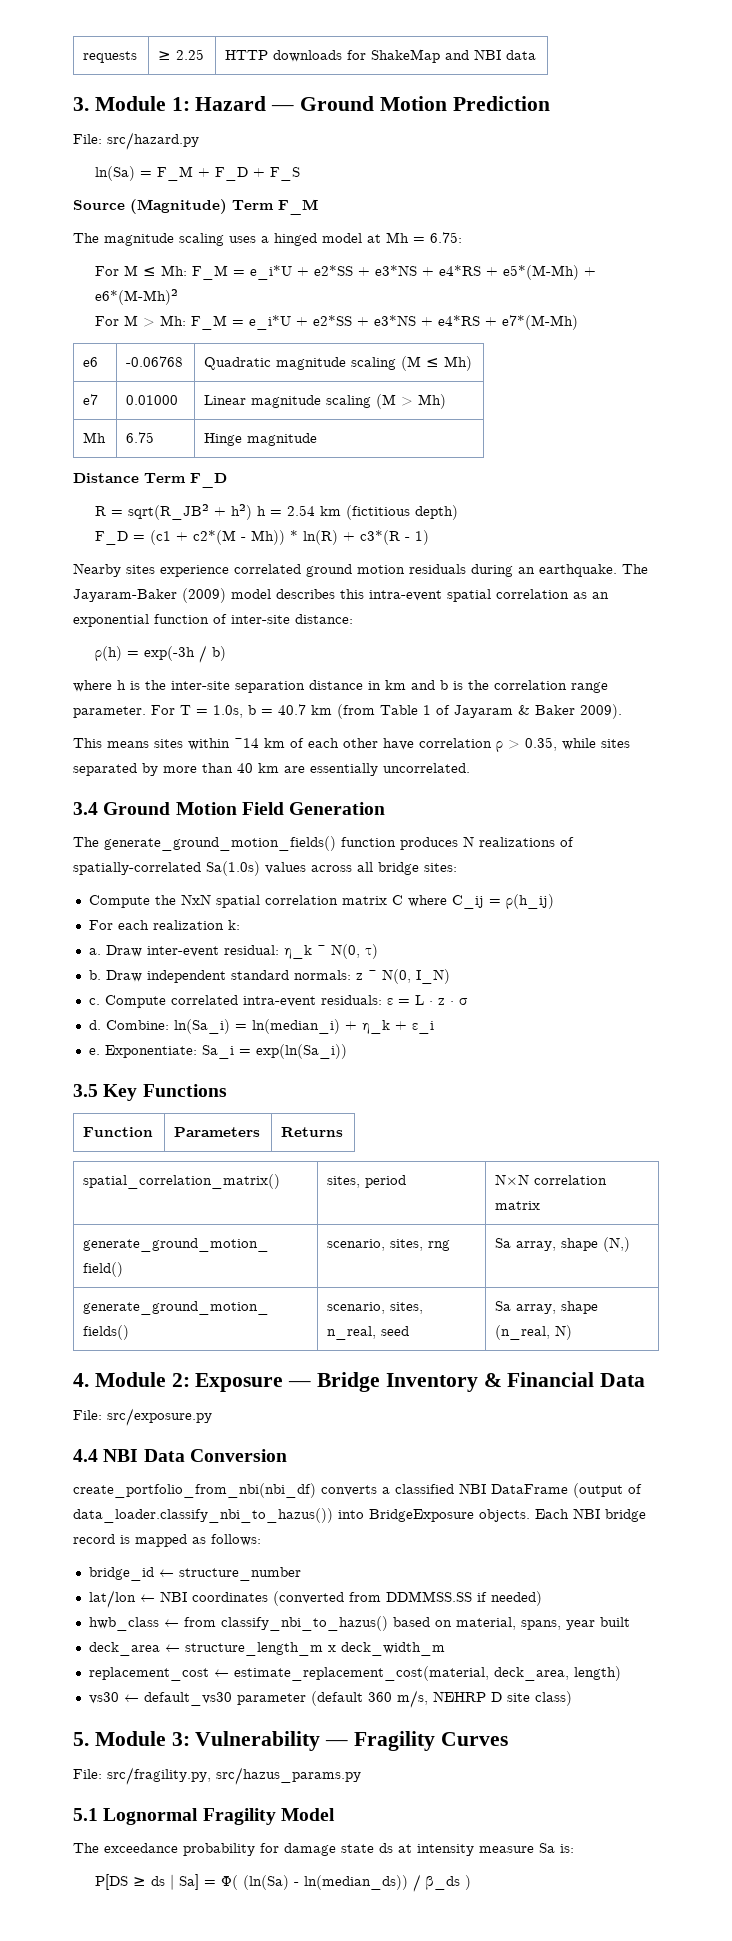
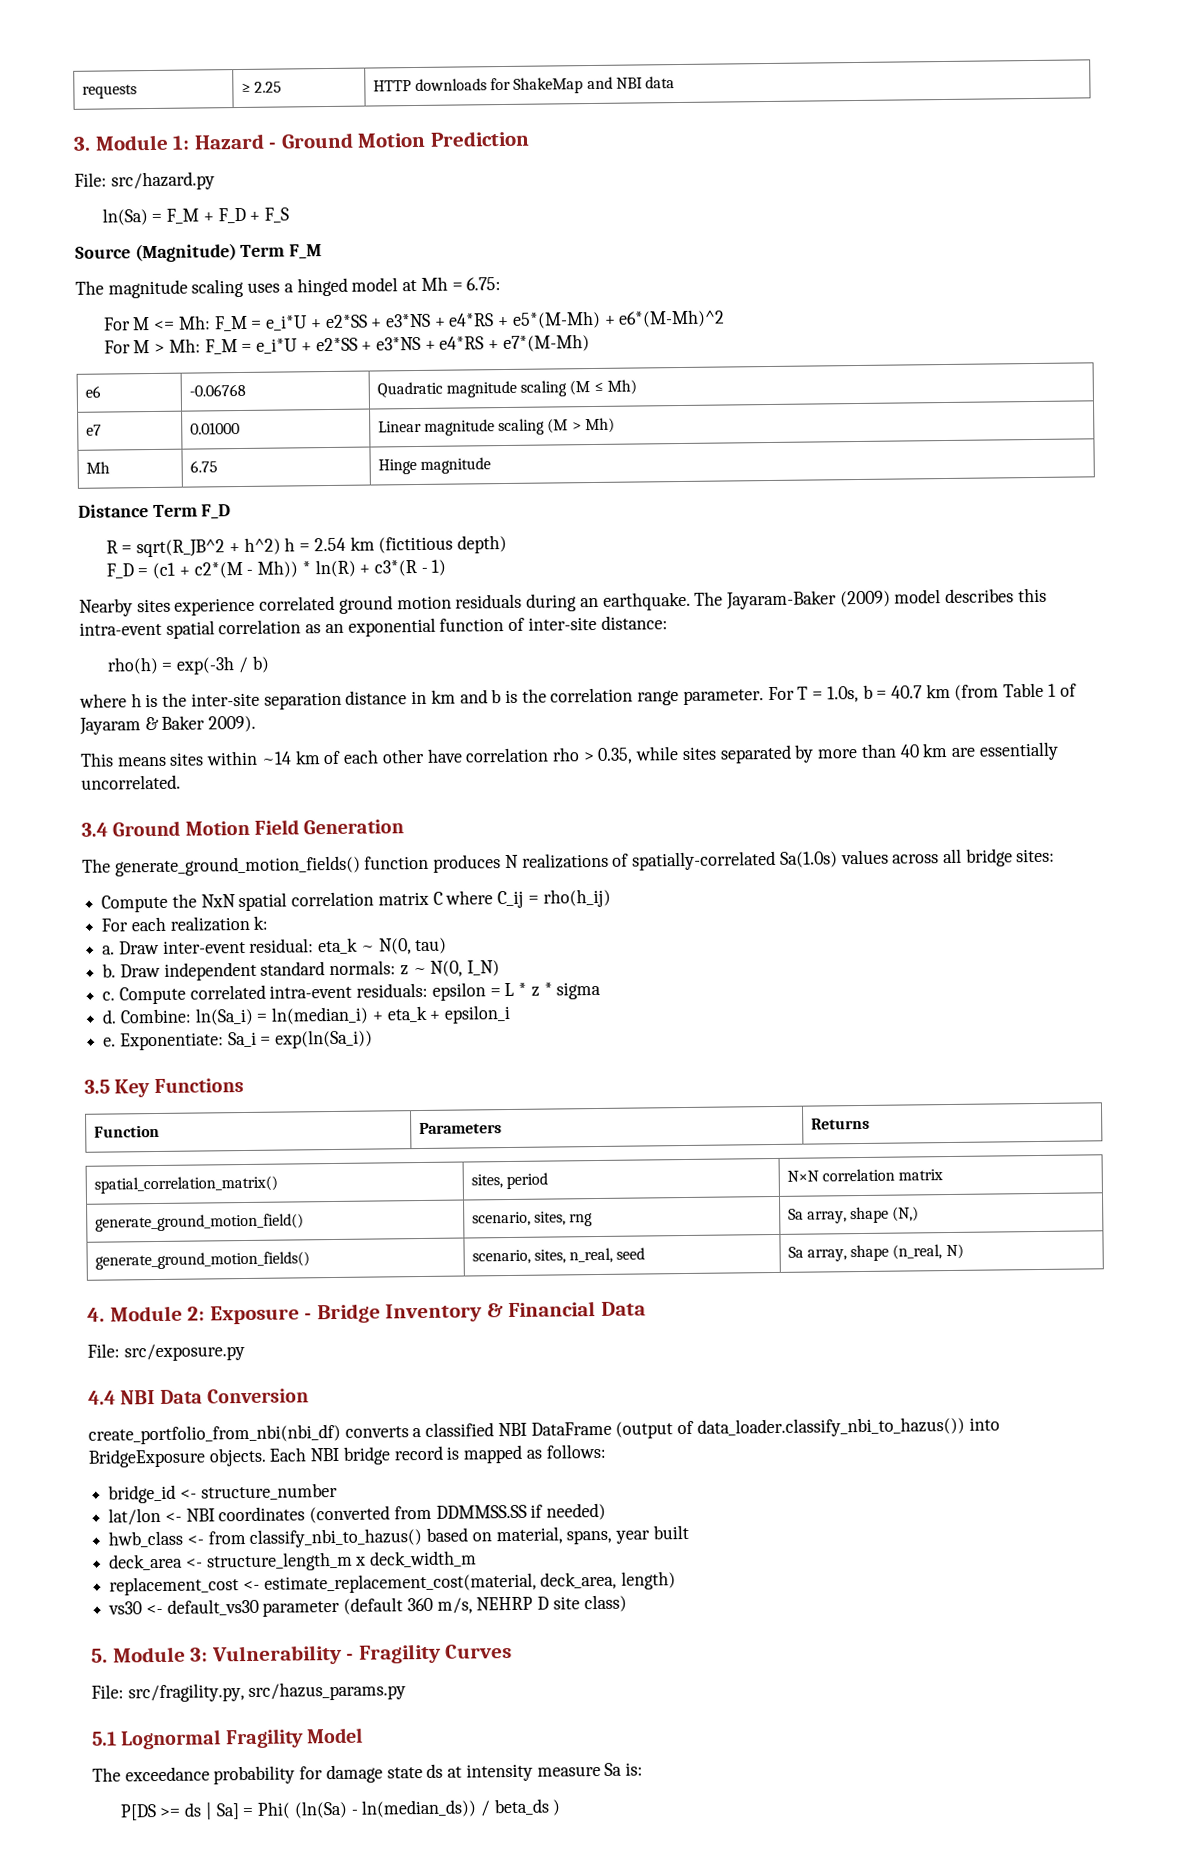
- 3. Module 1: Hazard — Ground Motion Prediction
+ 3. Module 1: Hazard - Ground Motion Prediction
- For M ≤ Mh: F_M = e_i*U + e2*SS + e3*NS + e4*RS + e5*(M-Mh) + e6*(M-Mh)²
+ For M <= Mh: F_M = e_i*U + e2*SS + e3*NS + e4*RS + e5*(M-Mh) + e6*(M-Mh)^2
- R = sqrt(R_JB² + h²) h = 2.54 km (fictitious depth)
+ R = sqrt(R_JB^2 + h^2) h = 2.54 km (fictitious depth)
- ρ(h) = exp(-3h / b)
+ rho(h) = exp(-3h / b)
- This means sites within ~14 km of each other have correlation ρ > 0.35, while sites separated by more than 40 km are essentially uncorrelated.
+ This means sites within ~14 km of each other have correlation rho > 0.35, while sites separated by more than 40 km are essentially uncorrelated.
- Compute the NxN spatial correlation matrix C where C_ij = ρ(h_ij)
+ Compute the NxN spatial correlation matrix C where C_ij = rho(h_ij)
- Draw inter-event residual: η_k ~ N(0, τ)
+ Draw inter-event residual: eta_k ~ N(0, tau)
- Compute correlated intra-event residuals: ε = L · z · σ
+ Compute correlated intra-event residuals: epsilon = L * z * sigma
- Combine: ln(Sa_i) = ln(median_i) + η_k + ε_i
+ Combine: ln(Sa_i) = ln(median_i) + eta_k + epsilon_i
- 4. Module 2: Exposure — Bridge Inventory & Financial Data
+ 4. Module 2: Exposure - Bridge Inventory & Financial Data
- bridge_id ← structure_number
+ bridge_id <- structure_number
- lat/lon ← NBI coordinates (converted from DDMMSS.SS if needed)
+ lat/lon <- NBI coordinates (converted from DDMMSS.SS if needed)
- hwb_class ← from classify_nbi_to_hazus() based on material, spans, year built
+ hwb_class <- from classify_nbi_to_hazus() based on material, spans, year built
- deck_area ← structure_length_m x deck_width_m
+ deck_area <- structure_length_m x deck_width_m
- replacement_cost ← estimate_replacement_cost(material, deck_area, length)
+ replacement_cost <- estimate_replacement_cost(material, deck_area, length)
- vs30 ← default_vs30 parameter (default 360 m/s, NEHRP D site class)
+ vs30 <- default_vs30 parameter (default 360 m/s, NEHRP D site class)
- 5. Module 3: Vulnerability — Fragility Curves
+ 5. Module 3: Vulnerability - Fragility Curves
- P[DS ≥ ds | Sa] = Φ( (ln(Sa) - ln(median_ds)) / β_ds )
+ P[DS >= ds | Sa] = Phi( (ln(Sa) - ln(median_ds)) / beta_ds )

